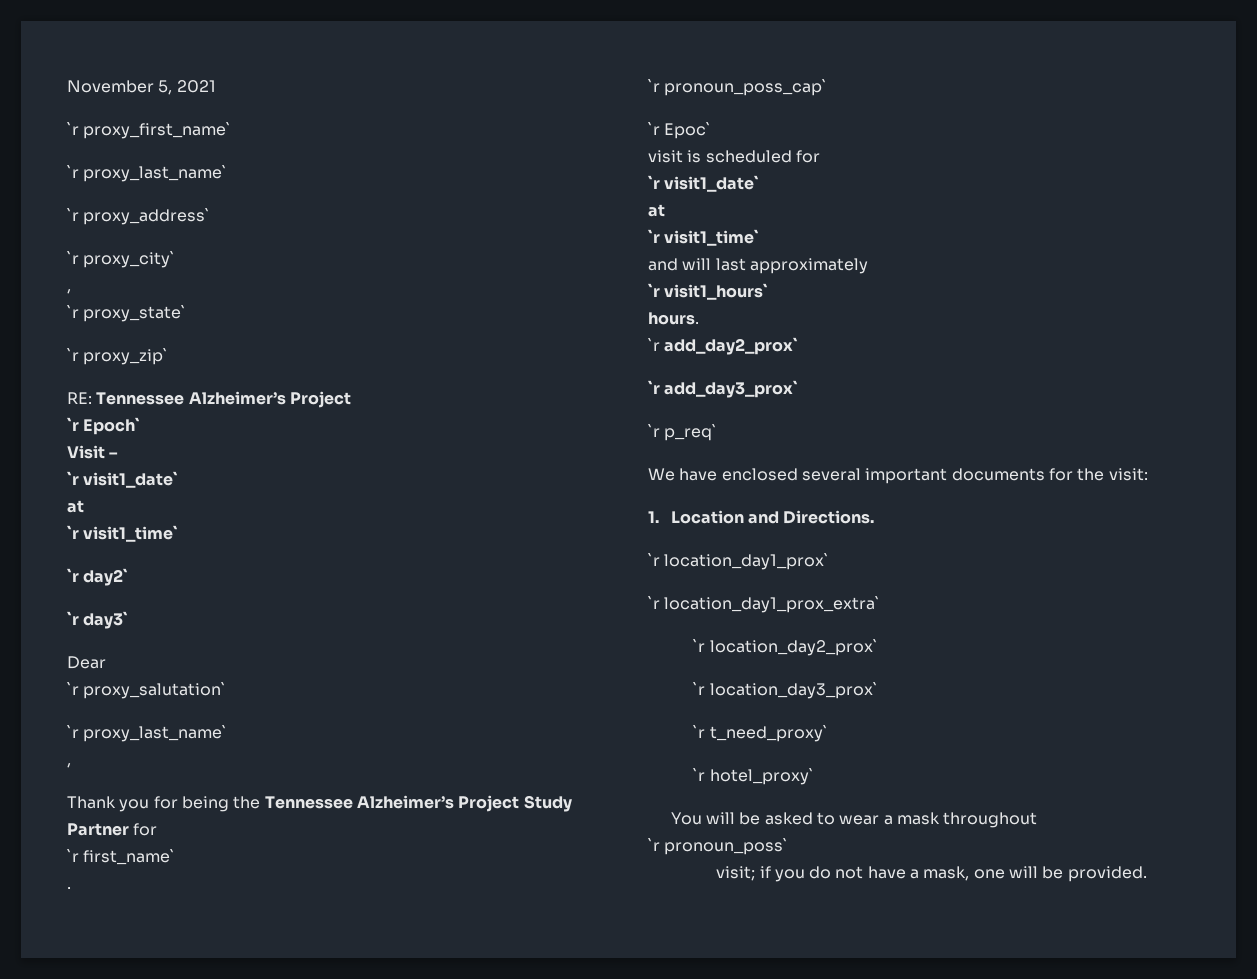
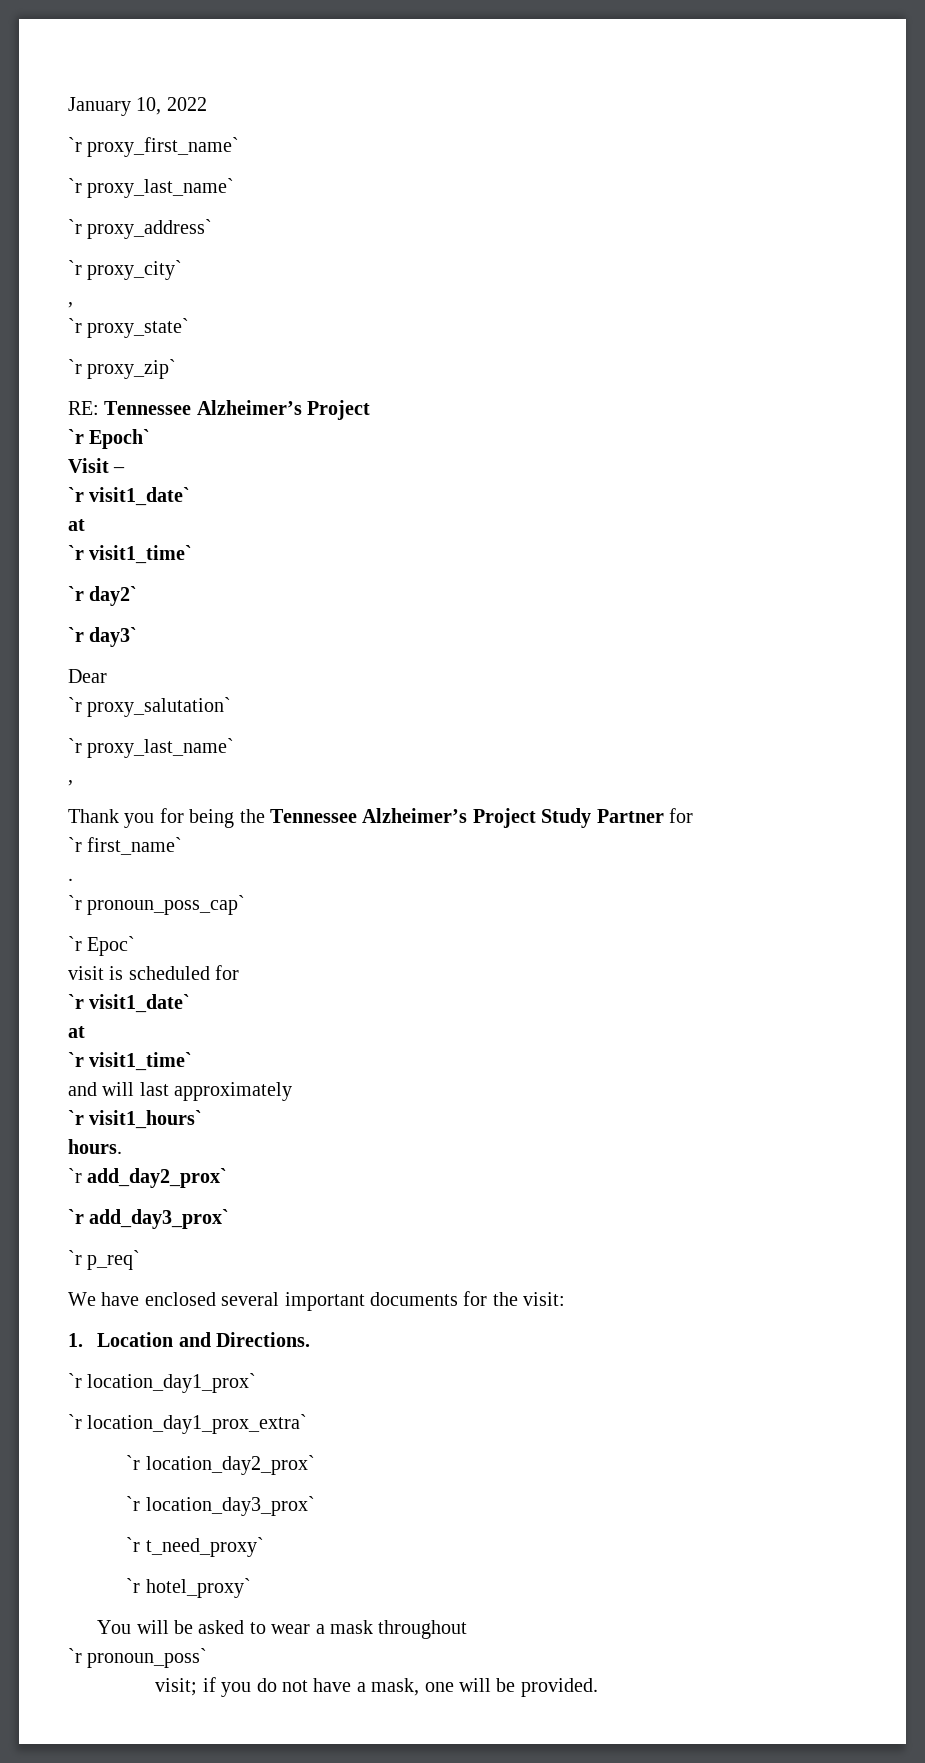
- November 5, 2021
+ January 10, 2022

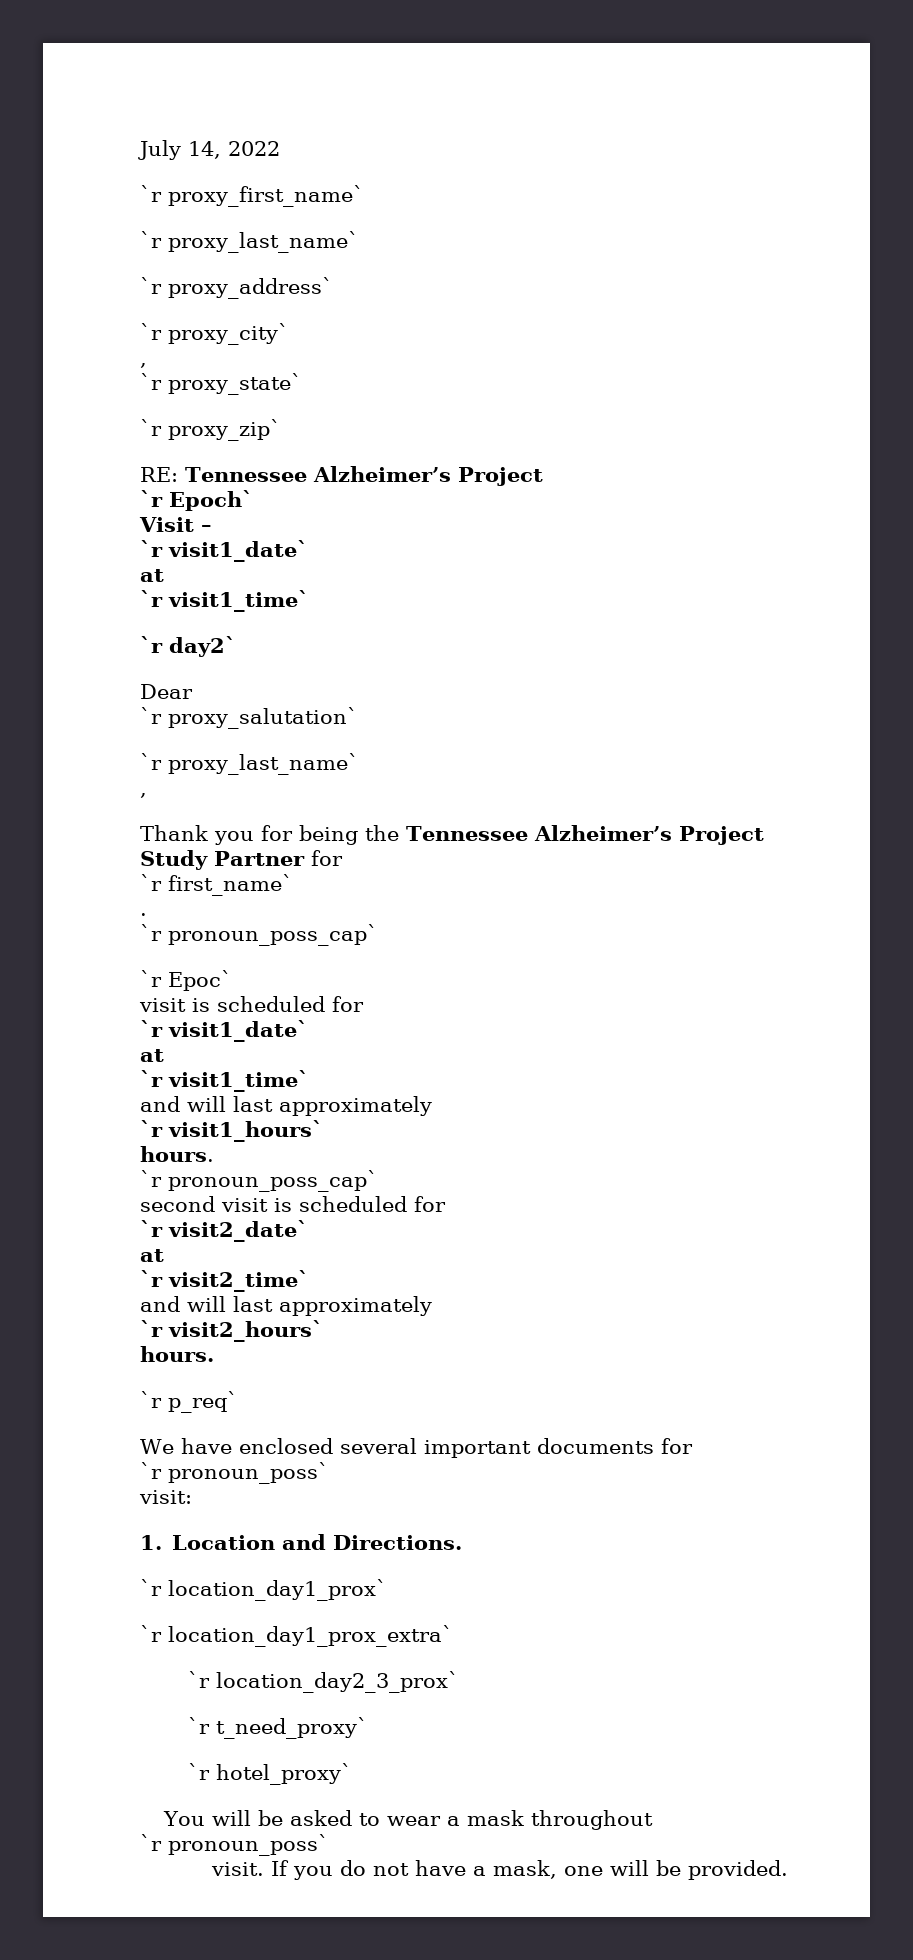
- January 10, 2022
+ July 14, 2022
- `r day3`
  `r visit1_hours`
  hours.
- `r add_day2_prox`
- `r add_day3_prox`
+ `r pronoun_poss_cap`
+ second visit is scheduled for
+ `r visit2_date`
+ at
+ `r visit2_time`
+ and will last approximately
+ `r visit2_hours`
+ hours.
- We have enclosed several important documents for the visit:
+ We have enclosed several important documents for
+ `r pronoun_poss`
+ visit:
- `r location_day2_prox`
- `r location_day3_prox`
+ `r location_day2_3_prox`
- visit; if you do not have a mask, one will be provided.
+ visit. If you do not have a mask, one will be provided.

